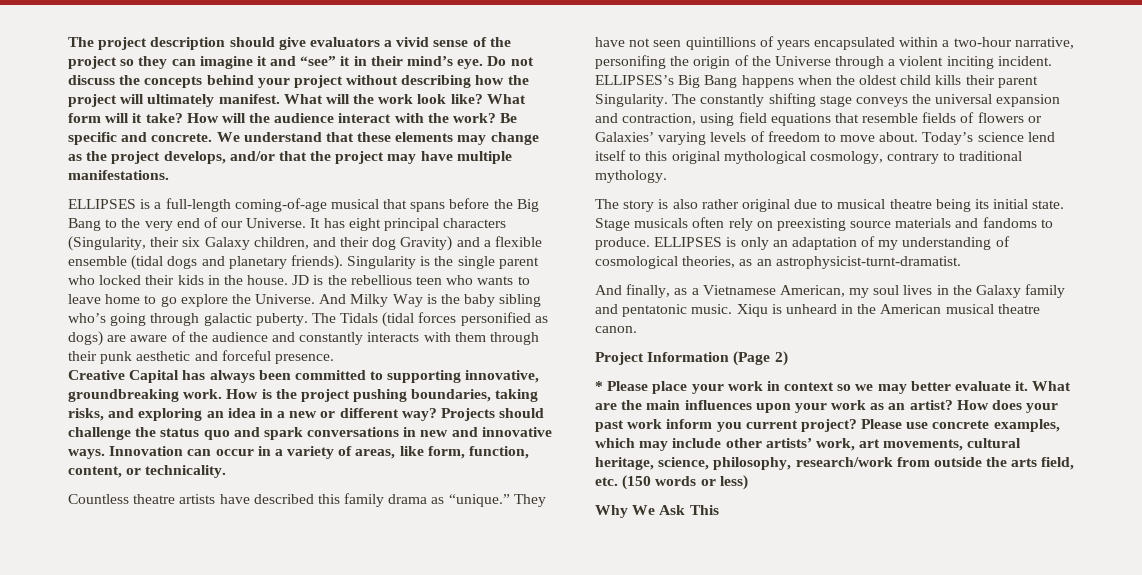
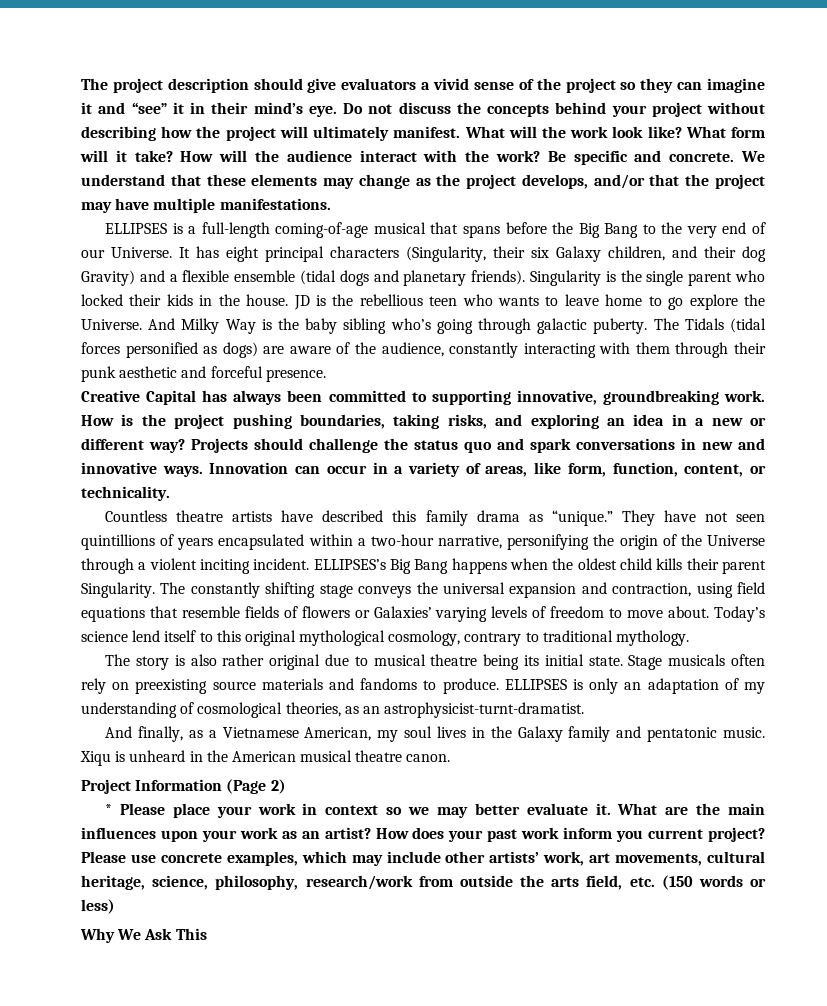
- The Tidals (tidal forces personified as dogs) are aware of the audience and constantly interacts with them through their punk aesthetic and forceful presence.
+ The Tidals (tidal forces personified as dogs) are aware of the audience, constantly interacting with them through their punk aesthetic and forceful presence.
- They have not seen quintillions of years encapsulated within a two-hour narrative, personifing the origin of the Universe through a violent inciting incident.
+ They have not seen quintillions of years encapsulated within a two-hour narrative, personifying the origin of the Universe through a violent inciting incident.

